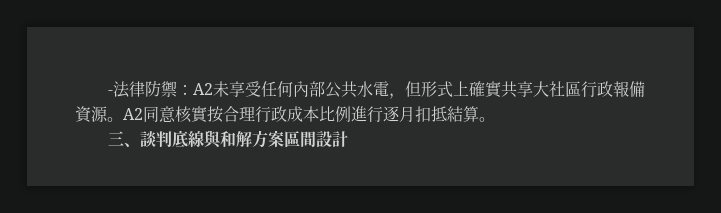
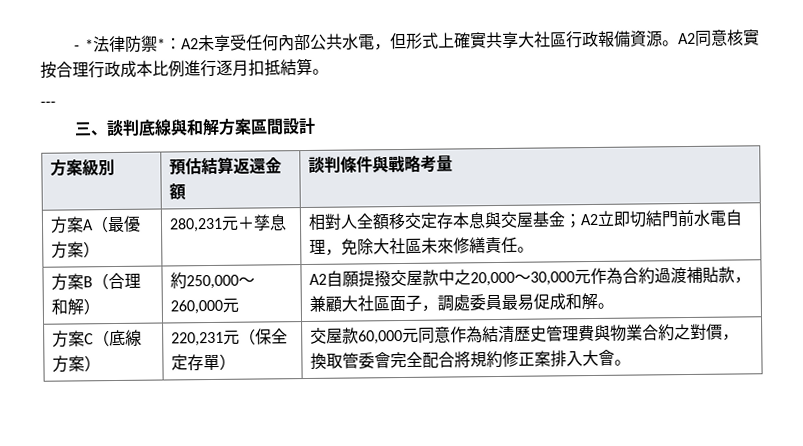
- -法律防禦：A2未享受任何內部公共水電，但形式上確實共享大社區行政報備資源。
+ - *法律防禦*：A2未享受任何內部公共水電，但形式上確實共享大社區行政報備資源。
+ ---
+ 方案級別 | 預估結算返還金額 | 談判條件與戰略考量
+ 方案A（最優方案） | 280,231元＋孳息 | 相對人全額移交定存本息與交屋基金；A2立即切結門前水電自理，免除大社區未來修繕責任。
+ 方案B（合理和解） | 約250,000～260,000元 | A2自願提撥交屋款中之20,000～30,000元作為合約過渡補貼款，兼顧大社區面子，調處委員最易促成和解。
+ 方案C（底線方案） | 220,231元（保全定存單） | 交屋款60,000元同意作為結清歷史管理費與物業合約之對價，換取管委會完全配合將規約修正案排入大會。

